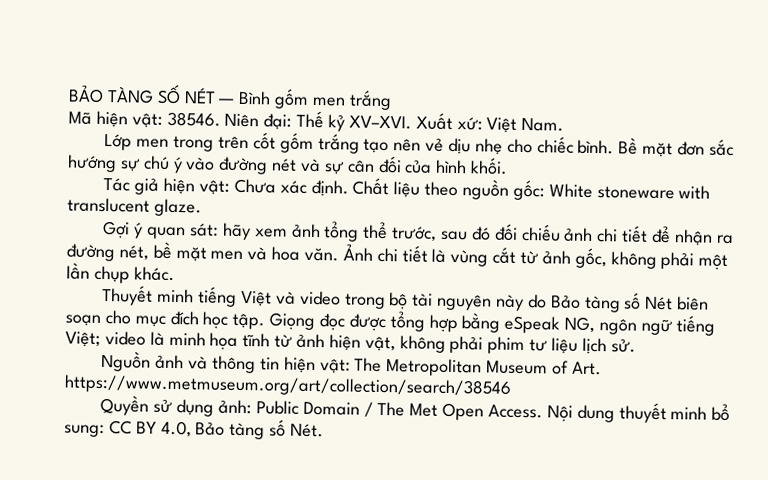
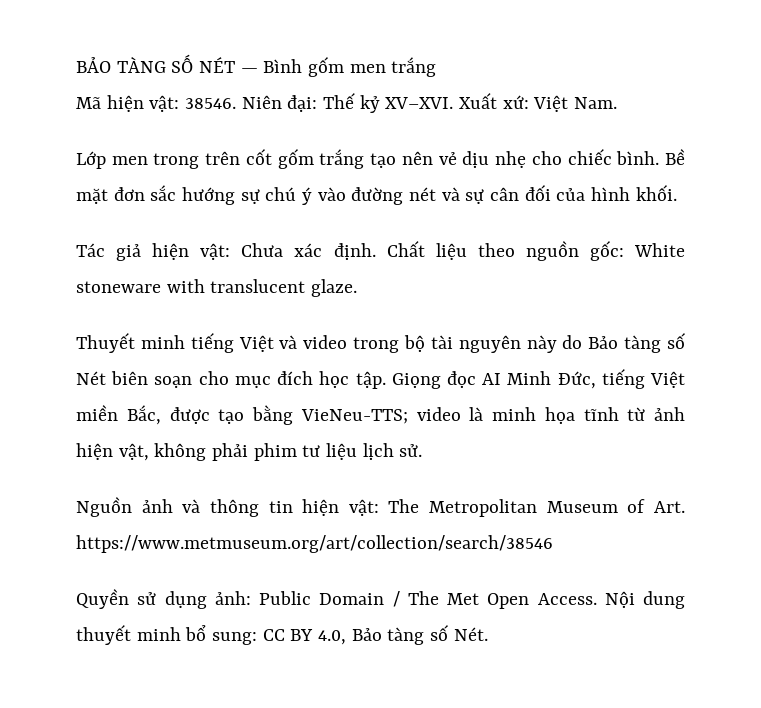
- Gợi ý quan sát: hãy xem ảnh tổng thể trước, sau đó đối chiếu ảnh chi tiết để nhận ra đường nét, bề mặt men và hoa văn. Ảnh chi tiết là vùng cắt từ ảnh gốc, không phải một lần chụp khác.
- Giọng đọc được tổng hợp bằng eSpeak NG, ngôn ngữ tiếng Việt; video là minh họa tĩnh từ ảnh hiện vật, không phải phim tư liệu lịch sử.
+ Giọng đọc AI Minh Đức, tiếng Việt miền Bắc, được tạo bằng VieNeu-TTS; video là minh họa tĩnh từ ảnh hiện vật, không phải phim tư liệu lịch sử.

